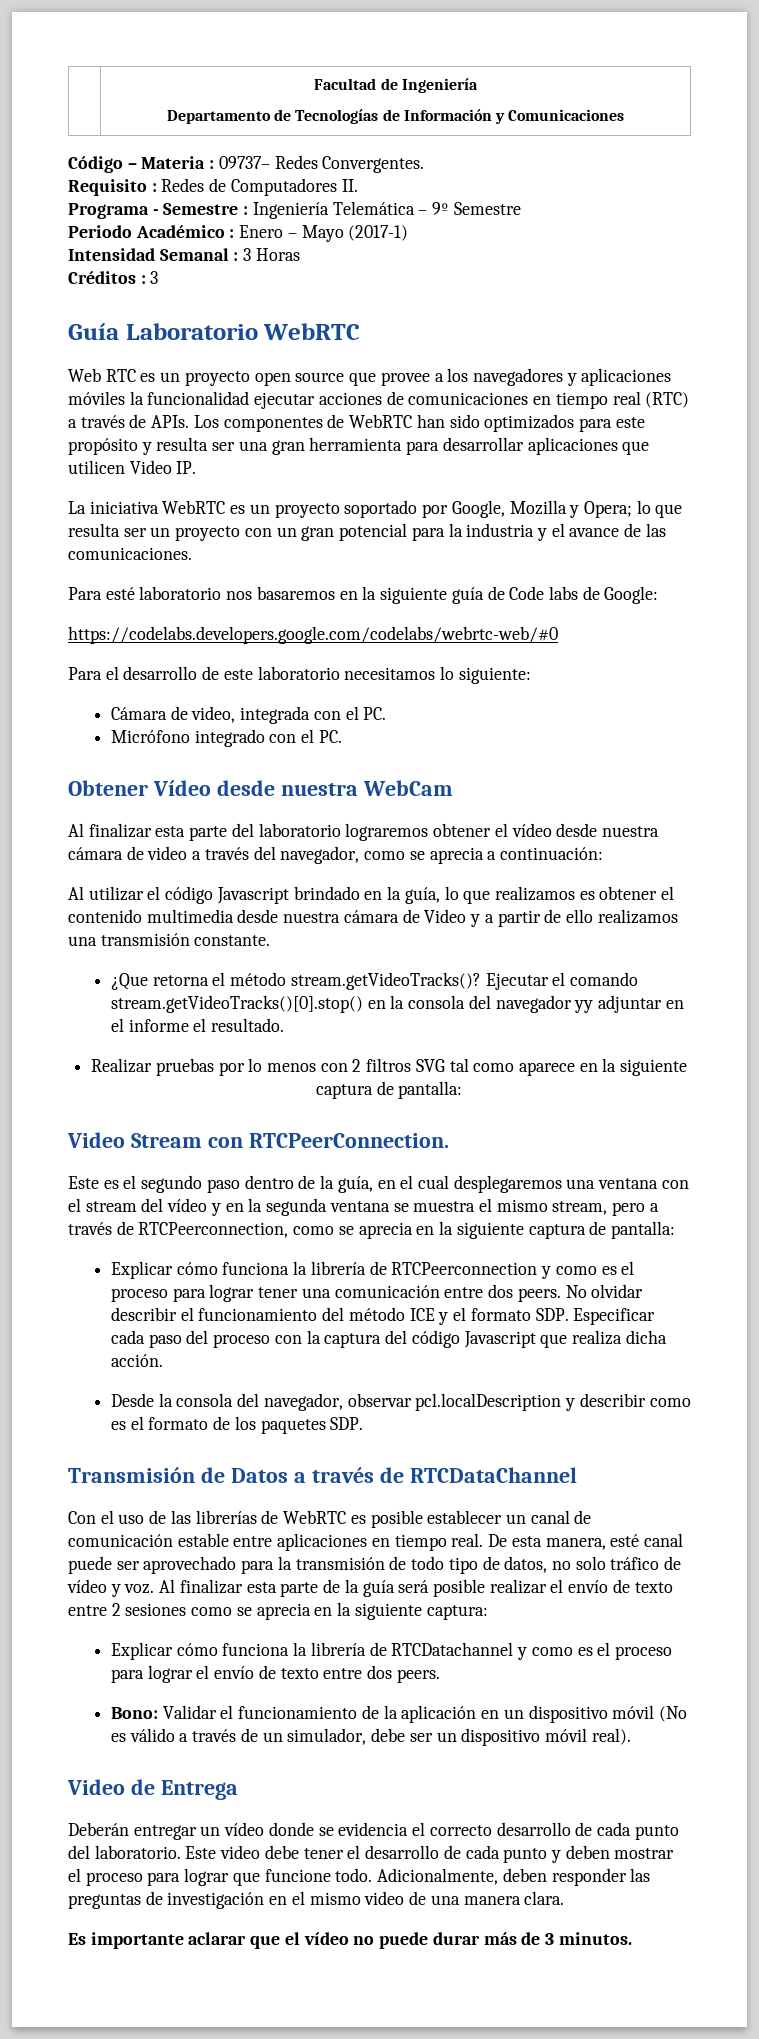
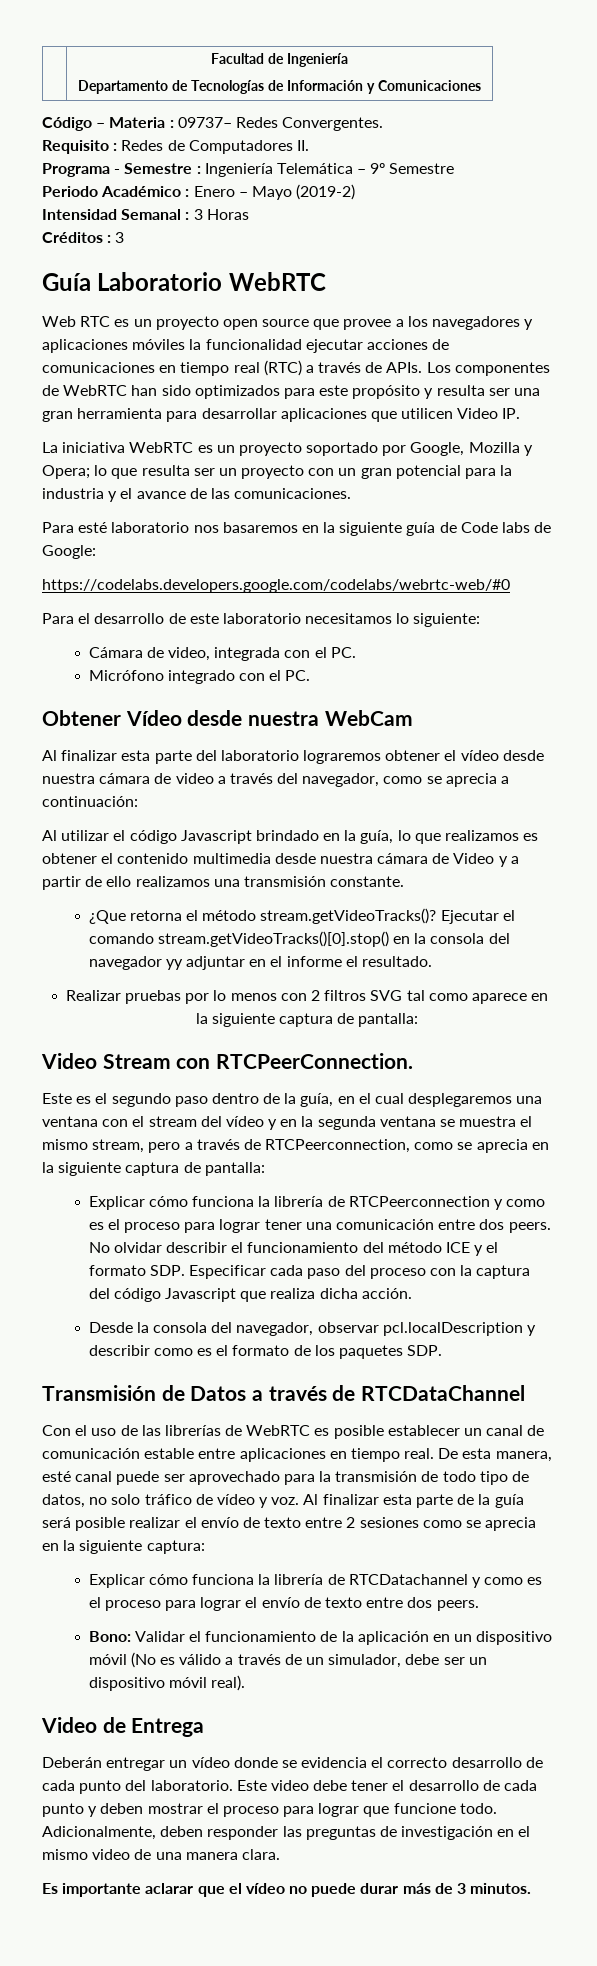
- Periodo Académico : Enero – Mayo (2017-1)
+ Periodo Académico : Enero – Mayo (2019-2)

